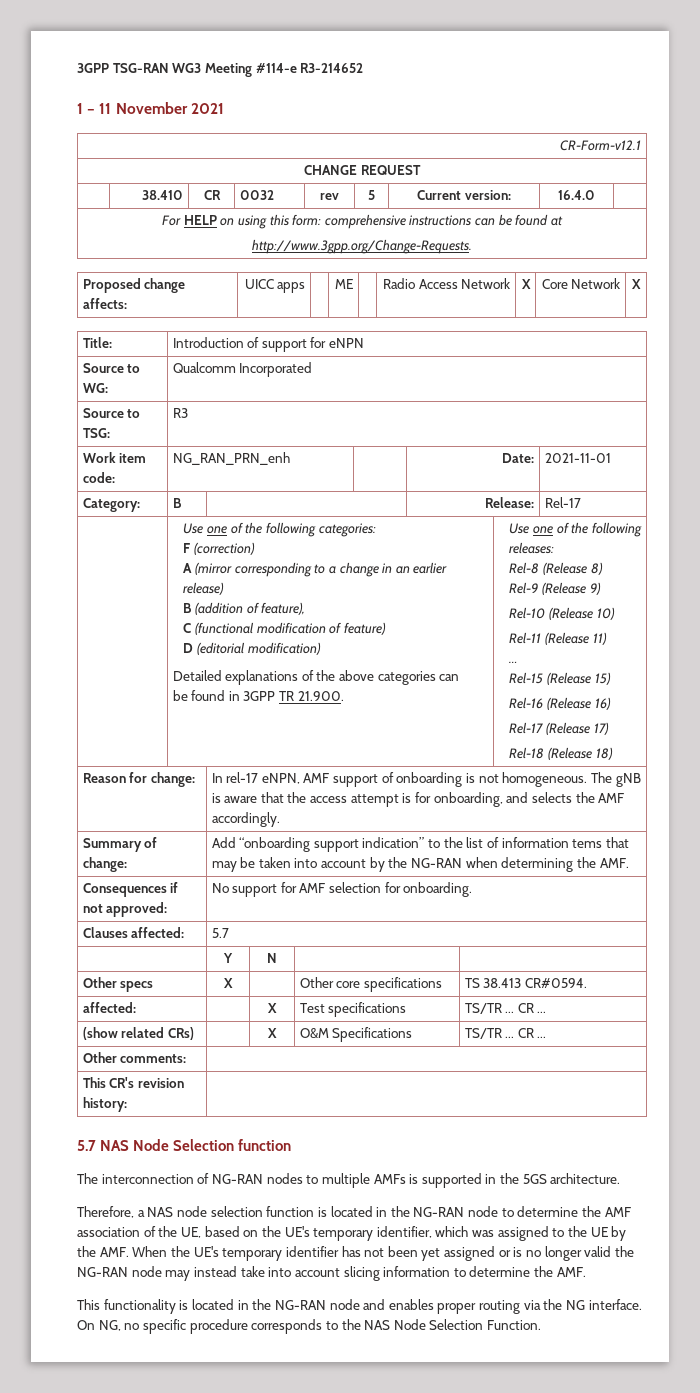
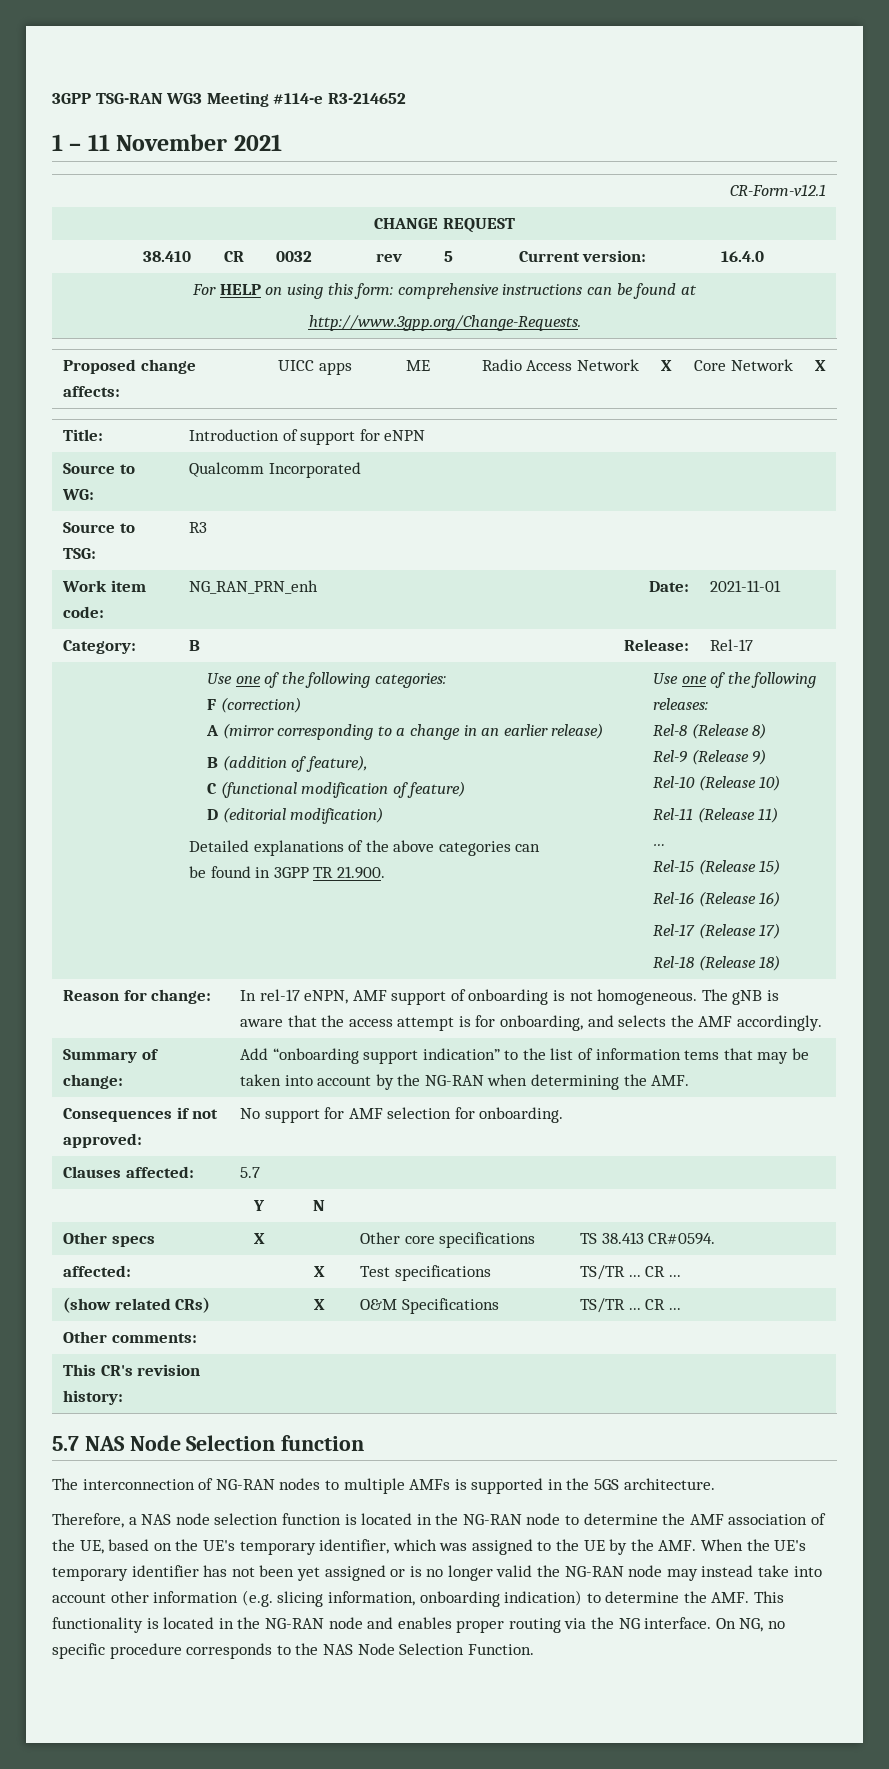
- Therefore, a NAS node selection function is located in the NG-RAN node to determine the AMF association of the UE, based on the UE's temporary identifier, which was assigned to the UE by the AMF. When the UE's temporary identifier has not been yet assigned or is no longer valid the NG-RAN node may instead take into account slicing information to determine the AMF.
- This functionality is located in the NG-RAN node and enables proper routing via the NG interface.
+ Therefore, a NAS node selection function is located in the NG-RAN node to determine the AMF association of the UE, based on the UE's temporary identifier, which was assigned to the UE by the AMF. When the UE's temporary identifier has not been yet assigned or is no longer valid the NG-RAN node may instead take into account other information (e.g. slicing information, onboarding indication) to determine the AMF. This functionality is located in the NG-RAN node and enables proper routing via the NG interface.

